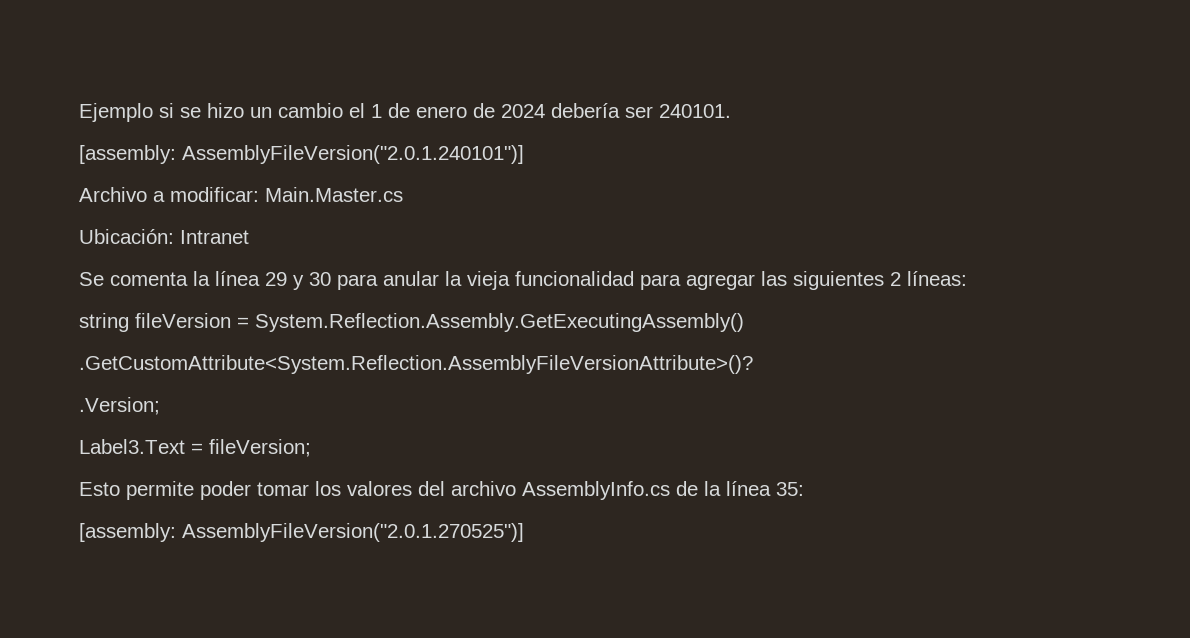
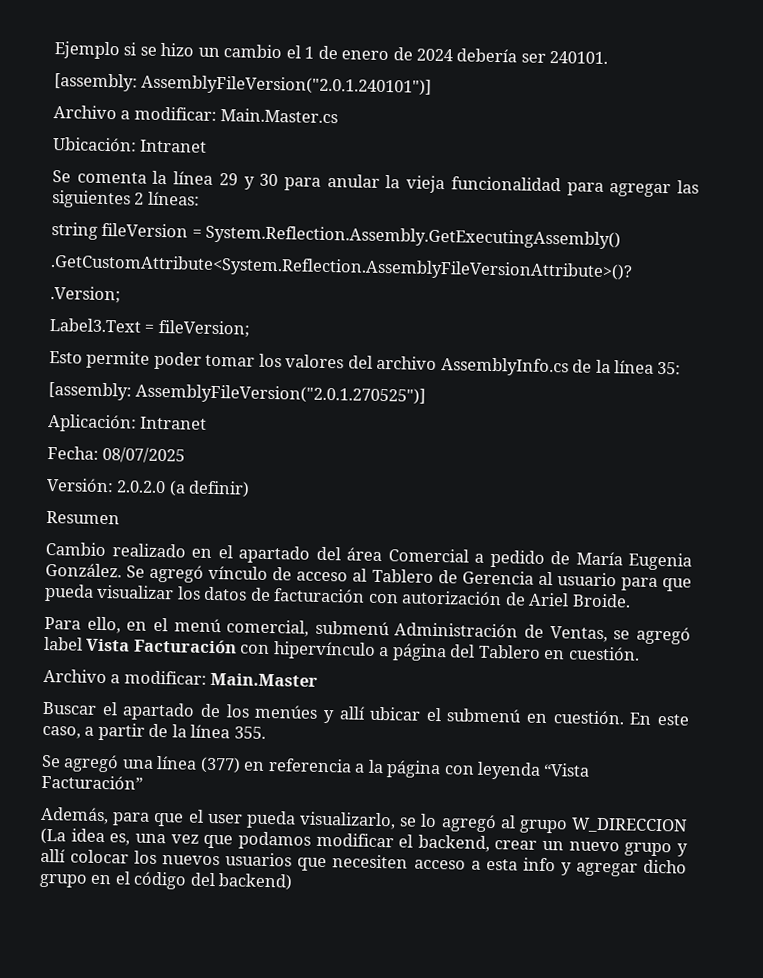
+ Aplicación: Intranet
+ Fecha: 08/07/2025
+ Versión: 2.0.2.0 (a definir)
+ Resumen
+ Cambio realizado en el apartado del área Comercial a pedido de María Eugenia González. Se agregó vínculo de acceso al Tablero de Gerencia al usuario para que pueda visualizar los datos de facturación con autorización de Ariel Broide.
+ Para ello, en el menú comercial, submenú Administración de Ventas, se agregó label Vista Facturación con hipervínculo a página del Tablero en cuestión.
+ Archivo a modificar: Main.Master
+ Buscar el apartado de los menúes y allí ubicar el submenú en cuestión. En este caso, a partir de la línea 355.
+ Se agregó una línea (377) en referencia a la página con leyenda “Vista Facturación”
+ Además, para que el user pueda visualizarlo, se lo agregó al grupo W_DIRECCION (La idea es, una vez que podamos modificar el backend, crear un nuevo grupo y allí colocar los nuevos usuarios que necesiten acceso a esta info y agregar dicho grupo en el código del backend)

